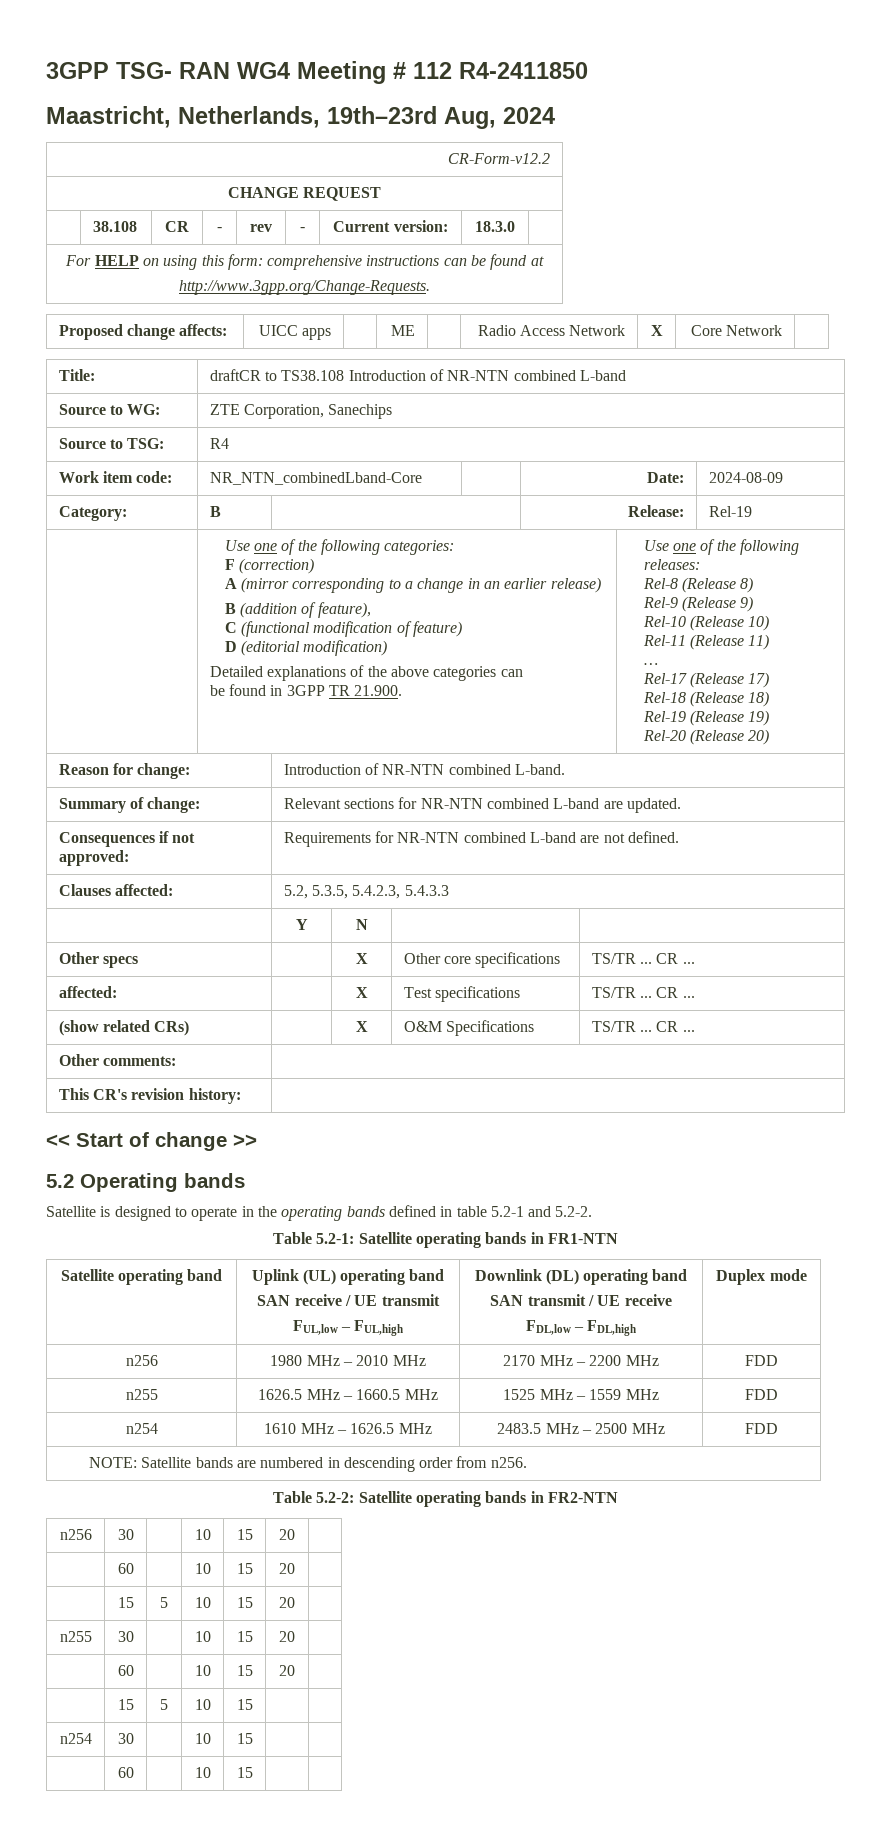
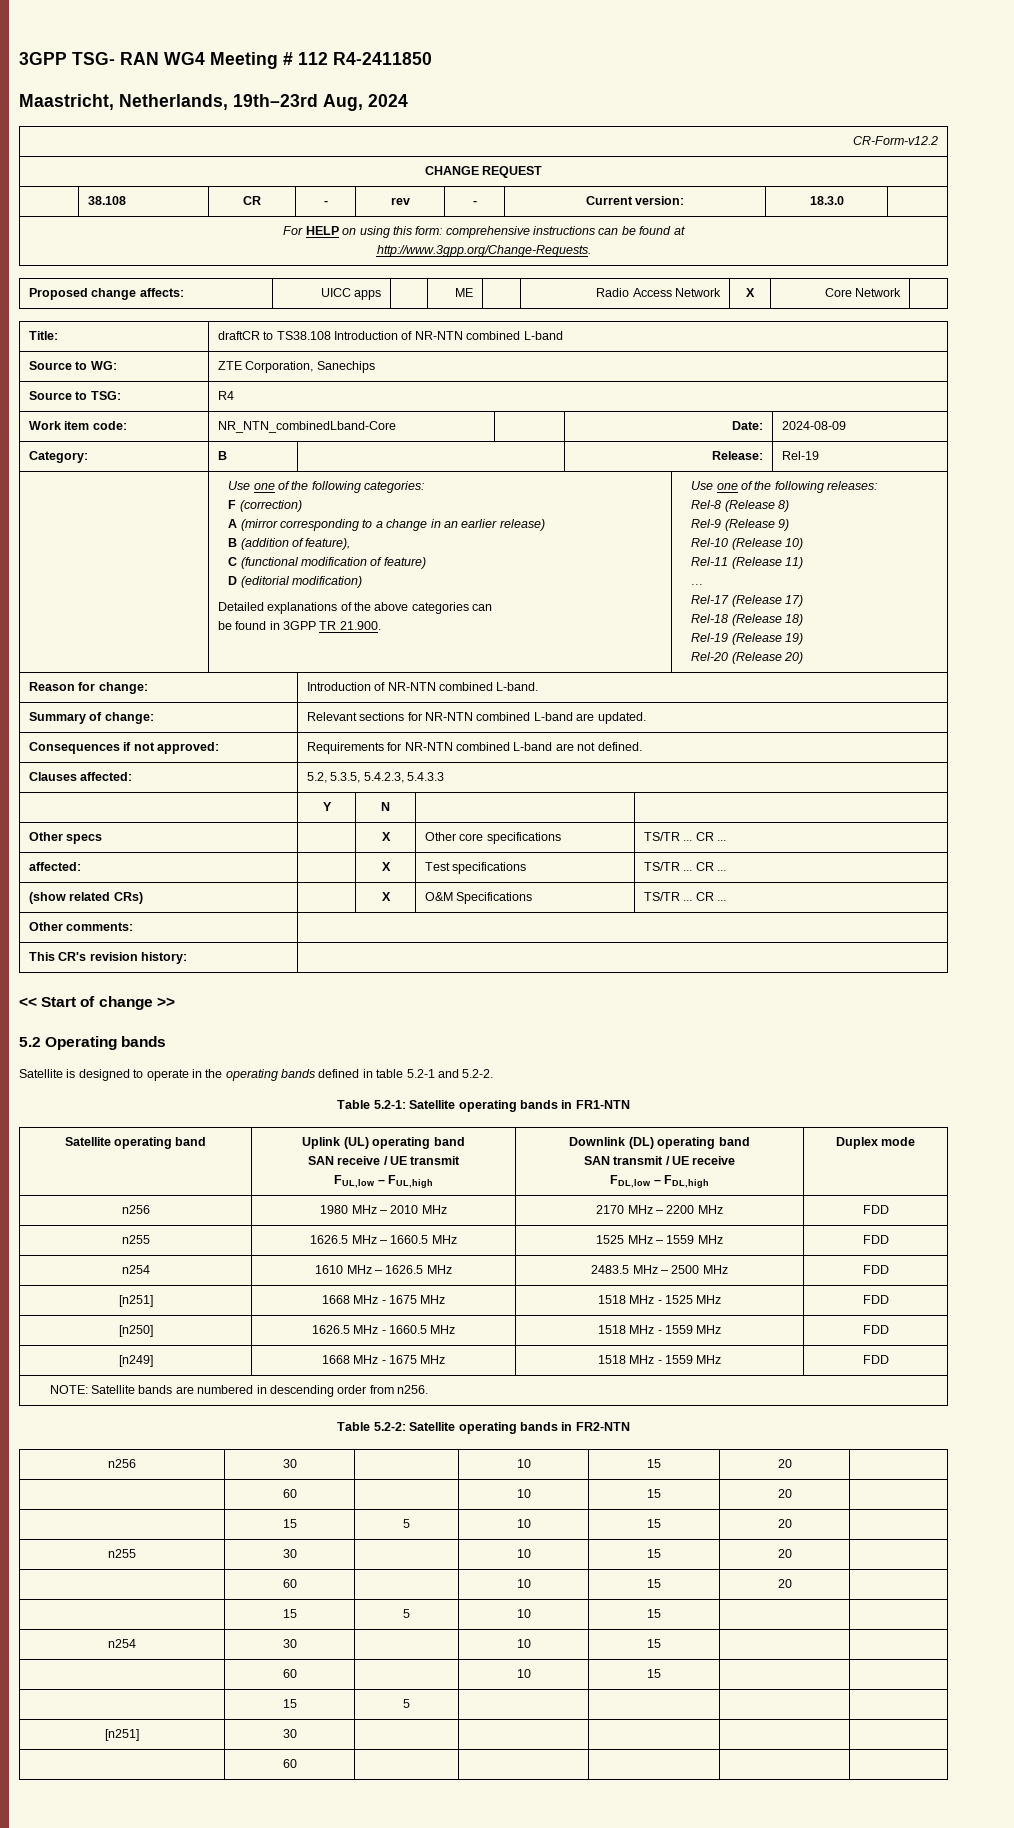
+ [n251] | 1668 MHz - 1675 MHz | 1518 MHz - 1525 MHz | FDD
+ [n250] | 1626.5 MHz - 1660.5 MHz | 1518 MHz - 1559 MHz | FDD
+ [n249] | 1668 MHz - 1675 MHz | 1518 MHz - 1559 MHz | FDD
+ | 15 | 5 | | | |
+ [n251] | 30 | | | | |
+ | 60 | | | | |

